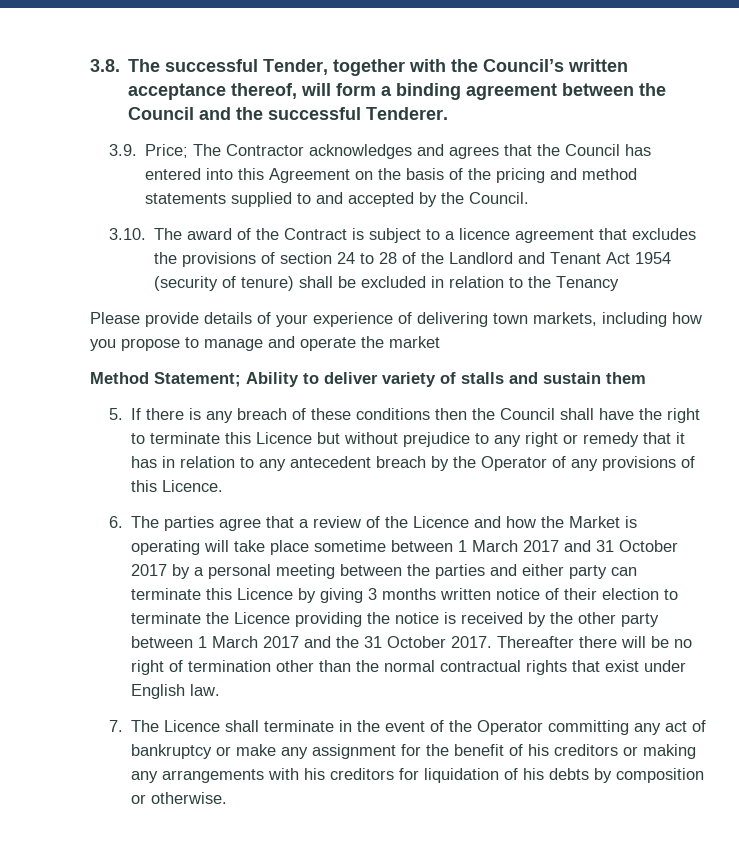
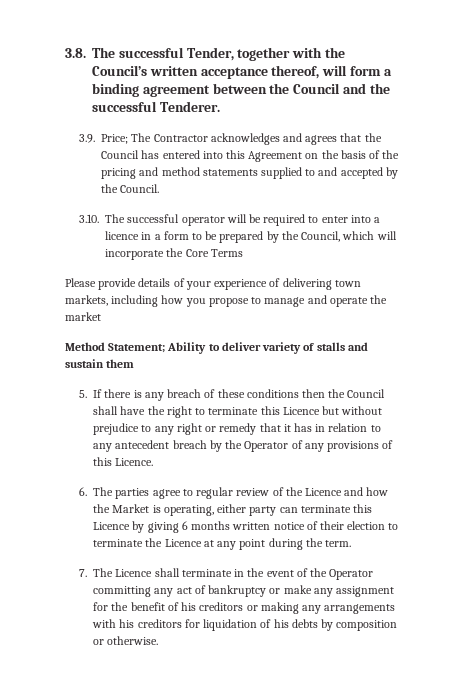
- 3.10. The award of the Contract is subject to a licence agreement that excludes the provisions of section 24 to 28 of the Landlord and Tenant Act 1954 (security of tenure) shall be excluded in relation to the Tenancy
+ 3.10. The successful operator will be required to enter into a licence in a form to be prepared by the Council, which will incorporate the Core Terms
- 6. The parties agree that a review of the Licence and how the Market is operating will take place sometime between 1 March 2017 and 31 October 2017 by a personal meeting between the parties and either party can terminate this Licence by giving 3 months written notice of their election to terminate the Licence providing the notice is received by the other party between 1 March 2017 and the 31 October 2017. Thereafter there will be no right of termination other than the normal contractual rights that exist under English law.
+ 6. The parties agree to regular review of the Licence and how the Market is operating, either party can terminate this Licence by giving 6 months written notice of their election to terminate the Licence at any point during the term.

